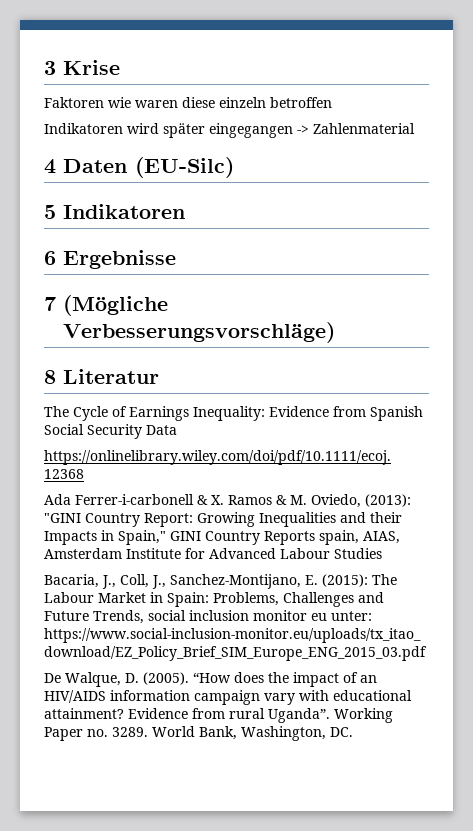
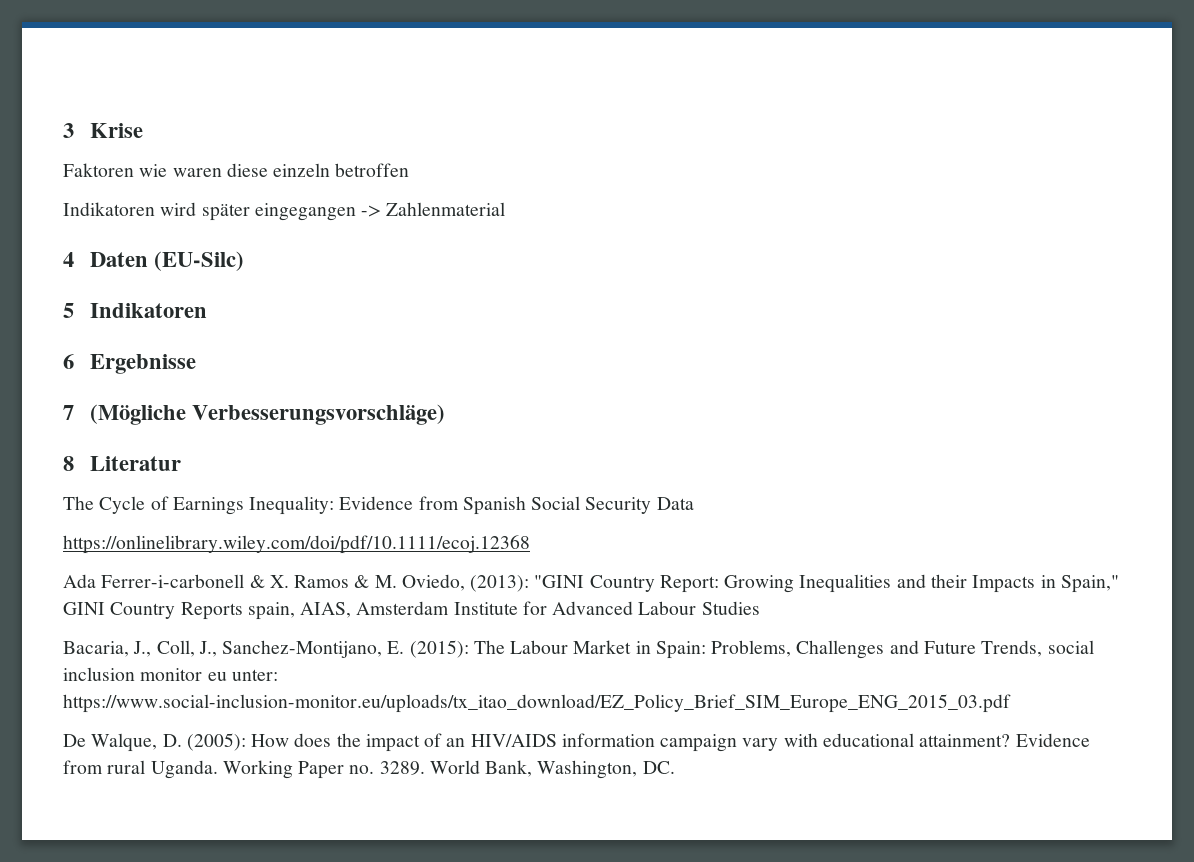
- De Walque, D. (2005). “How does the impact of an HIV/AIDS information campaign vary with educational attainment?
+ De Walque, D. (2005): How does the impact of an HIV/AIDS information campaign vary with educational attainment?
- Evidence from rural Uganda”.
+ Evidence from rural Uganda.

